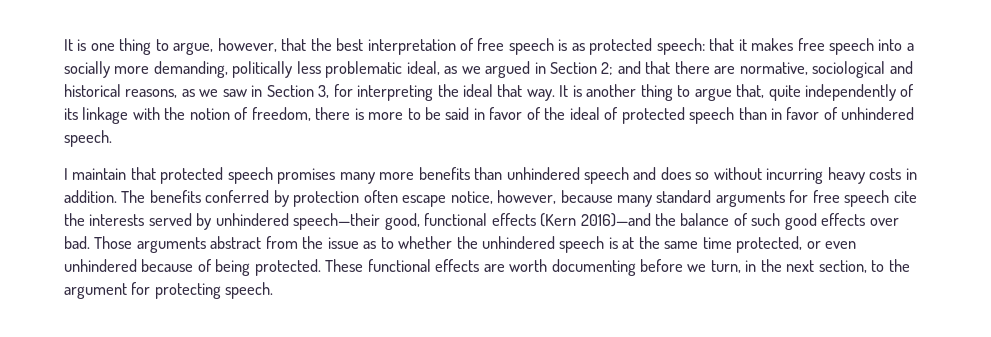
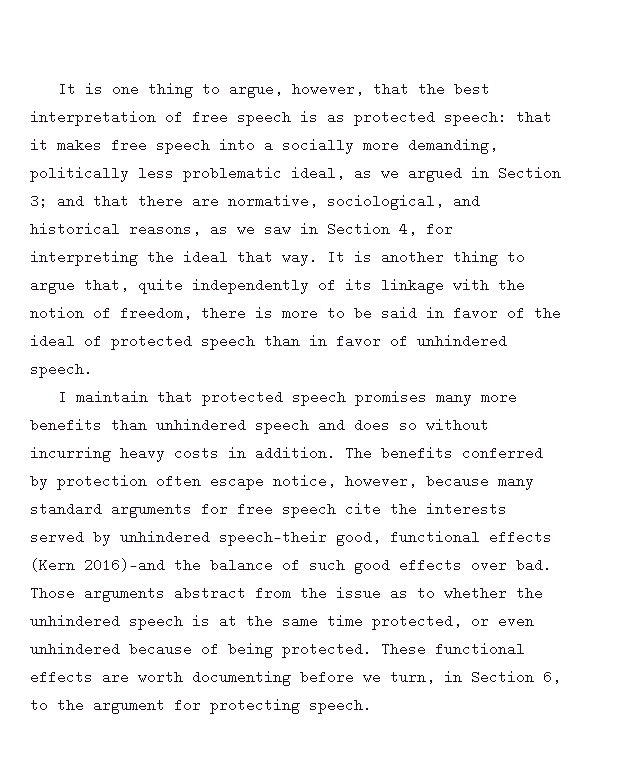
- It is one thing to argue, however, that the best interpretation of free speech is as protected speech: that it makes free speech into a socially more demanding, politically less problematic ideal, as we argued in Section 2; and that there are normative, sociological and historical reasons, as we saw in Section 3, for interpreting the ideal that way.
+ It is one thing to argue, however, that the best interpretation of free speech is as protected speech: that it makes free speech into a socially more demanding, politically less problematic ideal, as we argued in Section 3; and that there are normative, sociological, and historical reasons, as we saw in Section 4, for interpreting the ideal that way.
- These functional effects are worth documenting before we turn, in the next section, to the argument for protecting speech.
+ These functional effects are worth documenting before we turn, in Section 6, to the argument for protecting speech.

